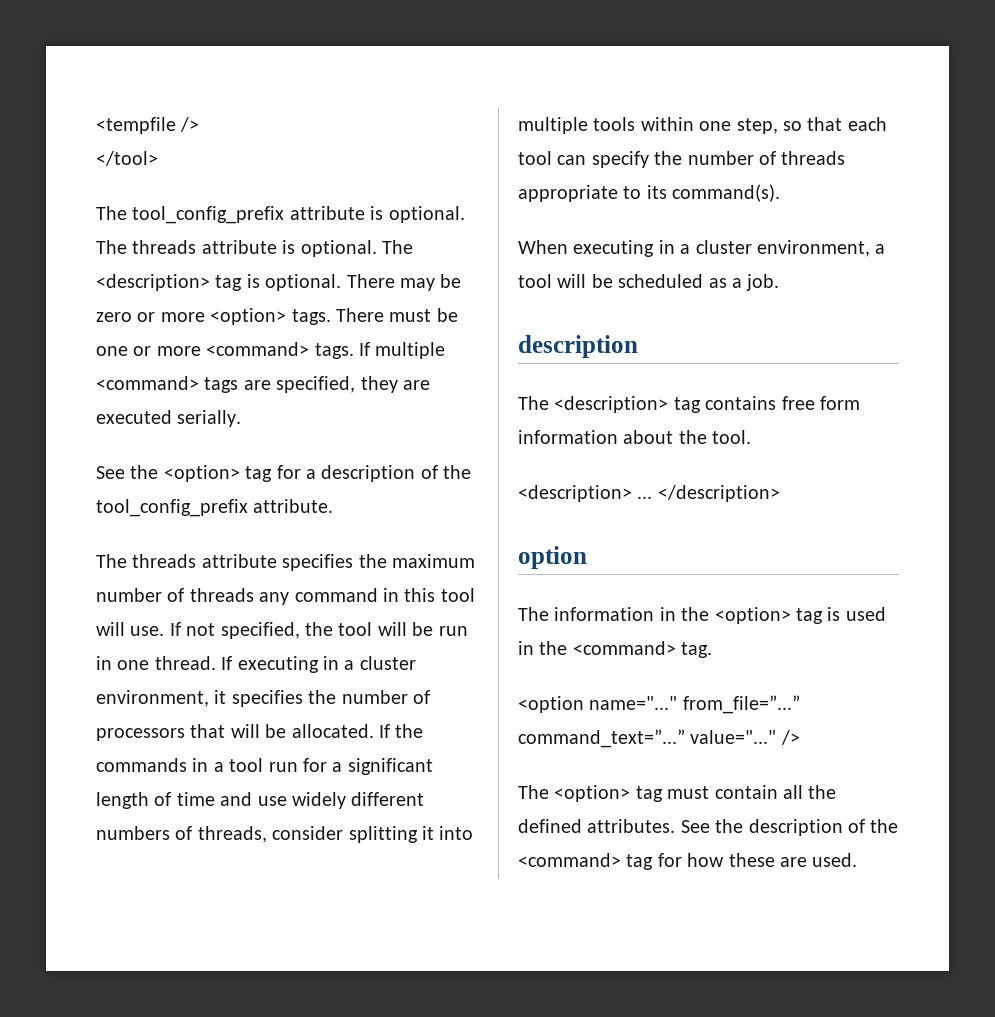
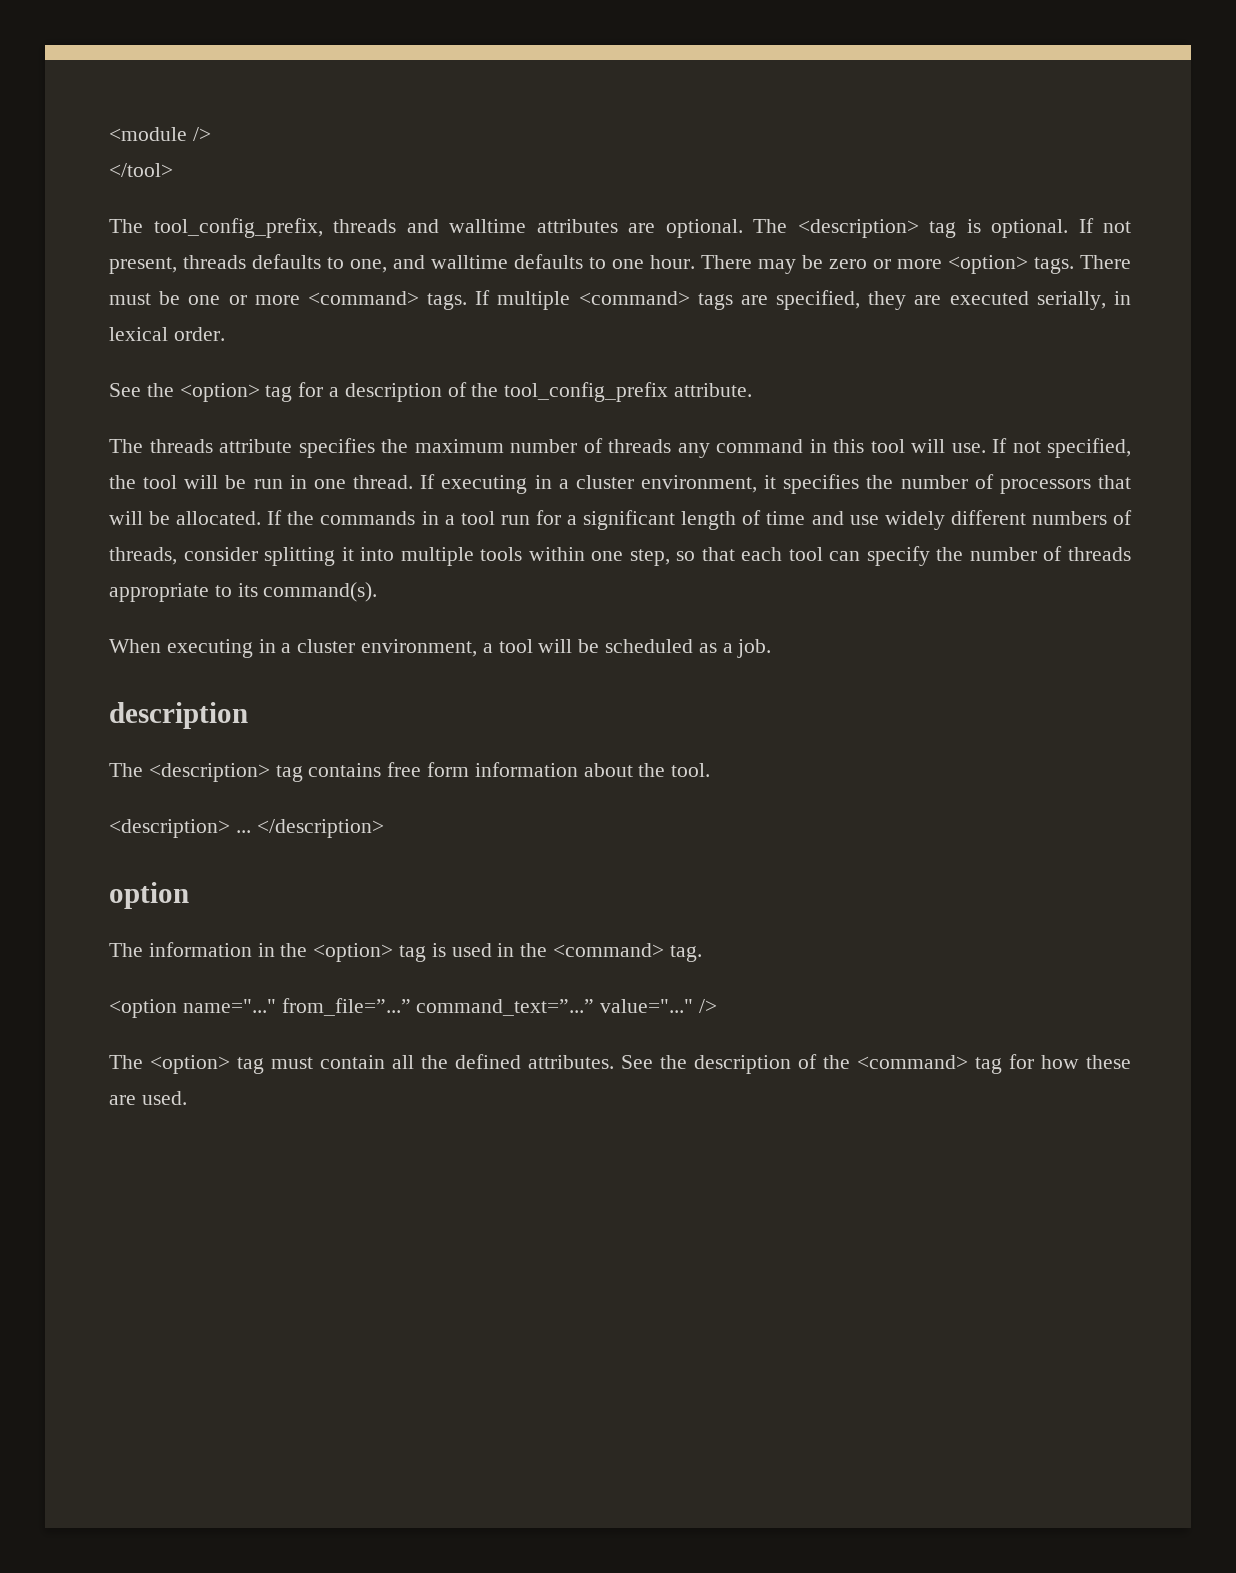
- <tempfile />
+ <module />
- The tool_config_prefix attribute is optional. The threads attribute is optional.
+ The tool_config_prefix, threads and walltime attributes are optional.
+ If not present, threads defaults to one, and walltime defaults to one hour.
- If multiple <command> tags are specified, they are executed serially.
+ If multiple <command> tags are specified, they are executed serially, in lexical order.

